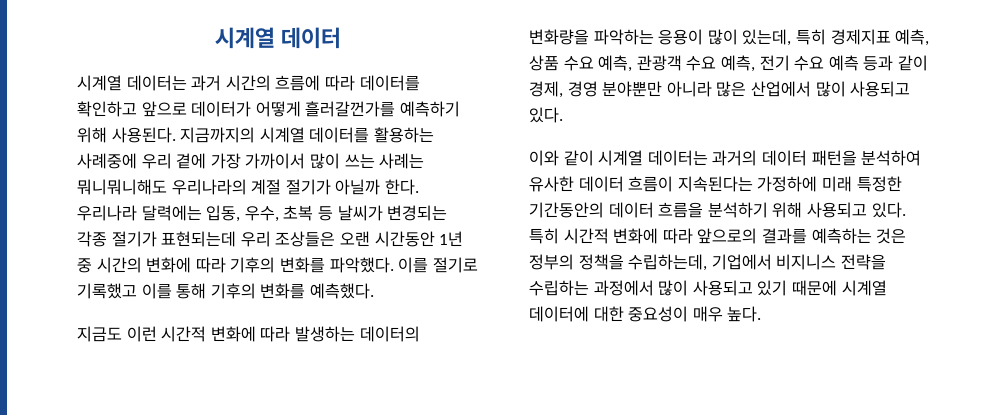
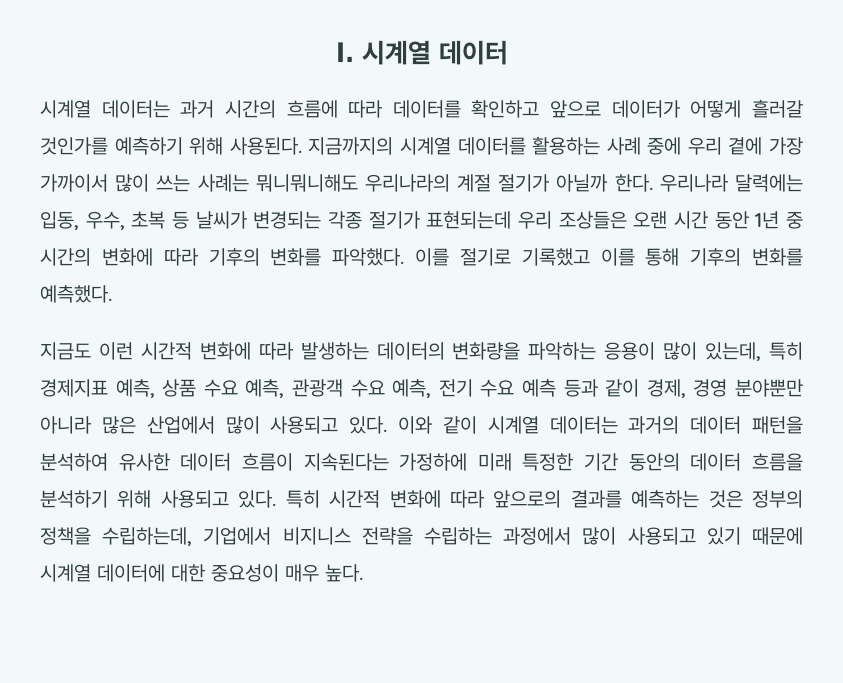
- 시계열 데이터
+ I. 시계열 데이터
- 시계열 데이터는 과거 시간의 흐름에 따라 데이터를 확인하고 앞으로 데이터가 어떻게 흘러갈껀가를 예측하기 위해 사용된다.
+ 시계열 데이터는 과거 시간의 흐름에 따라 데이터를 확인하고 앞으로 데이터가 어떻게 흘러갈 것인가를 예측하기 위해 사용된다.
- 지금까지의 시계열 데이터를 활용하는 사례중에 우리 곁에 가장 가까이서 많이 쓰는 사례는 뭐니뭐니해도 우리나라의 계절 절기가 아닐까 한다.
+ 지금까지의 시계열 데이터를 활용하는 사례 중에 우리 곁에 가장 가까이서 많이 쓰는 사례는 뭐니뭐니해도 우리나라의 계절 절기가 아닐까 한다.
- 우리나라 달력에는 입동, 우수, 초복 등 날씨가 변경되는 각종 절기가 표현되는데 우리 조상들은 오랜 시간동안 1년 중 시간의 변화에 따라 기후의 변화를 파악했다.
+ 우리나라 달력에는 입동, 우수, 초복 등 날씨가 변경되는 각종 절기가 표현되는데 우리 조상들은 오랜 시간 동안 1년 중 시간의 변화에 따라 기후의 변화를 파악했다.
- 지금도 이런 시간적 변화에 따라 발생하는 데이터의 변화량을 파악하는 응용이 많이 있는데, 특히 경제지표 예측, 상품 수요 예측, 관광객 수요 예측, 전기 수요 예측 등과 같이 경제, 경영 분야뿐만 아니라 많은 산업에서 많이 사용되고 있다.
- 이와 같이 시계열 데이터는 과거의 데이터 패턴을 분석하여 유사한 데이터 흐름이 지속된다는 가정하에 미래 특정한 기간동안의 데이터 흐름을 분석하기 위해 사용되고 있다.
+ 지금도 이런 시간적 변화에 따라 발생하는 데이터의 변화량을 파악하는 응용이 많이 있는데, 특히 경제지표 예측, 상품 수요 예측, 관광객 수요 예측, 전기 수요 예측 등과 같이 경제, 경영 분야뿐만 아니라 많은 산업에서 많이 사용되고 있다. 이와 같이 시계열 데이터는 과거의 데이터 패턴을 분석하여 유사한 데이터 흐름이 지속된다는 가정하에 미래 특정한 기간 동안의 데이터 흐름을 분석하기 위해 사용되고 있다.

